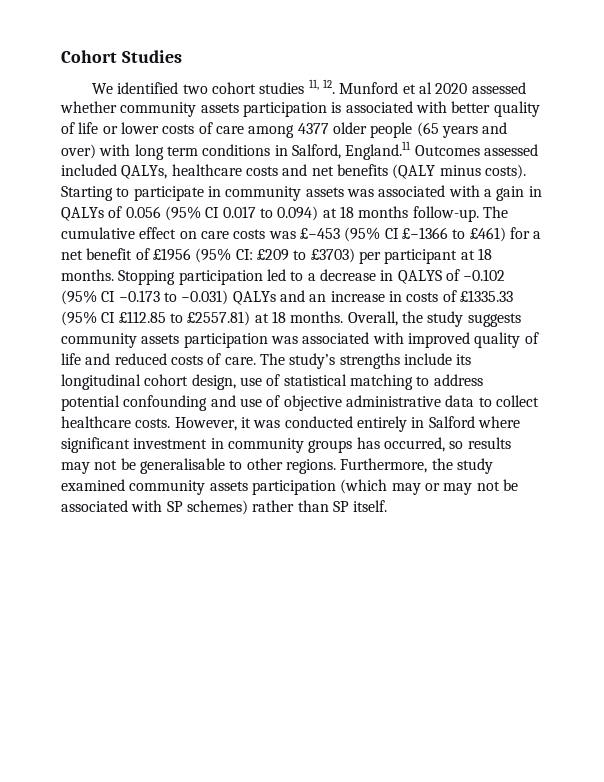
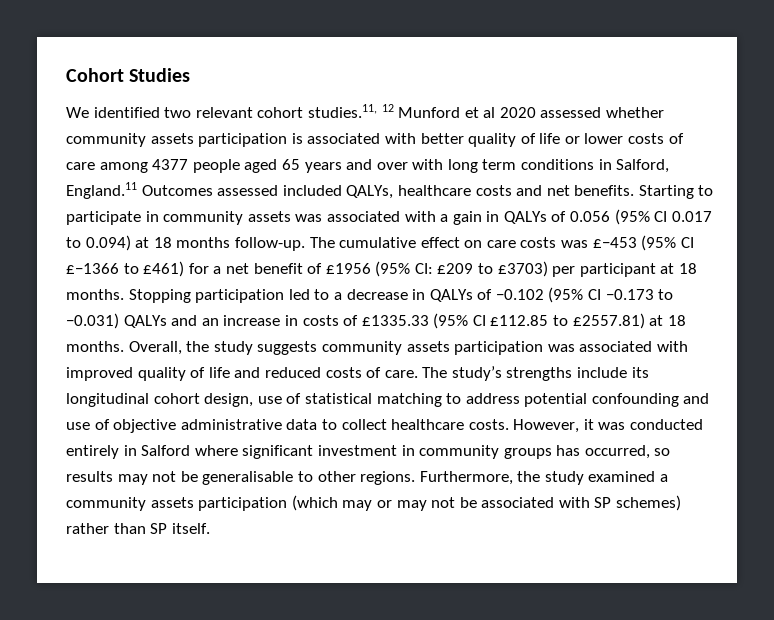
- We identified two cohort studies 11, 12. Munford et al 2020 assessed whether community assets participation is associated with better quality of life or lower costs of care among 4377 older people (65 years and over) with long term conditions in Salford, England.11 Outcomes assessed included QALYs, healthcare costs and net benefits (QALY minus costs).
+ We identified two relevant cohort studies.11, 12 Munford et al 2020 assessed whether community assets participation is associated with better quality of life or lower costs of care among 4377 people aged 65 years and over with long term conditions in Salford, England.11 Outcomes assessed included QALYs, healthcare costs and net benefits.
- Stopping participation led to a decrease in QALYS of −0.102 (95% CI −0.173 to −0.031) QALYs and an increase in costs of £1335.33 (95% CI £112.85 to £2557.81) at 18 months.
+ Stopping participation led to a decrease in QALYs of −0.102 (95% CI −0.173 to −0.031) QALYs and an increase in costs of £1335.33 (95% CI £112.85 to £2557.81) at 18 months.
- Furthermore, the study examined community assets participation (which may or may not be associated with SP schemes) rather than SP itself.
+ Furthermore, the study examined a community assets participation (which may or may not be associated with SP schemes) rather than SP itself.

